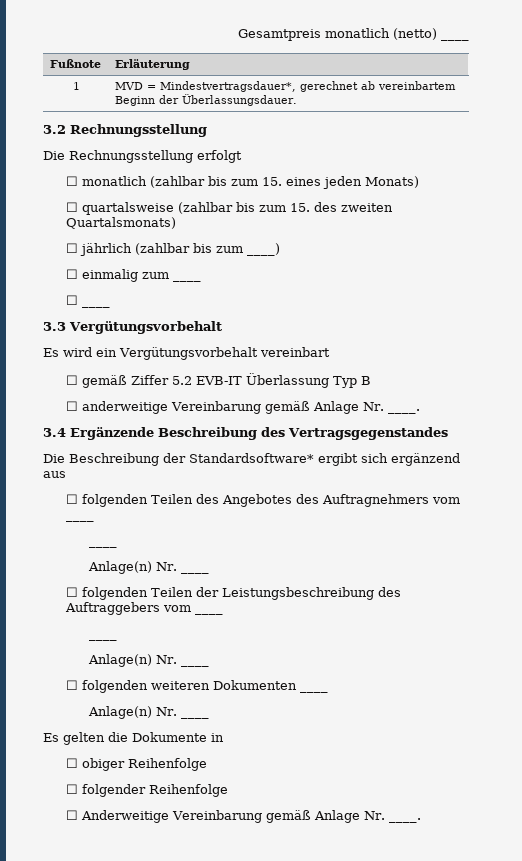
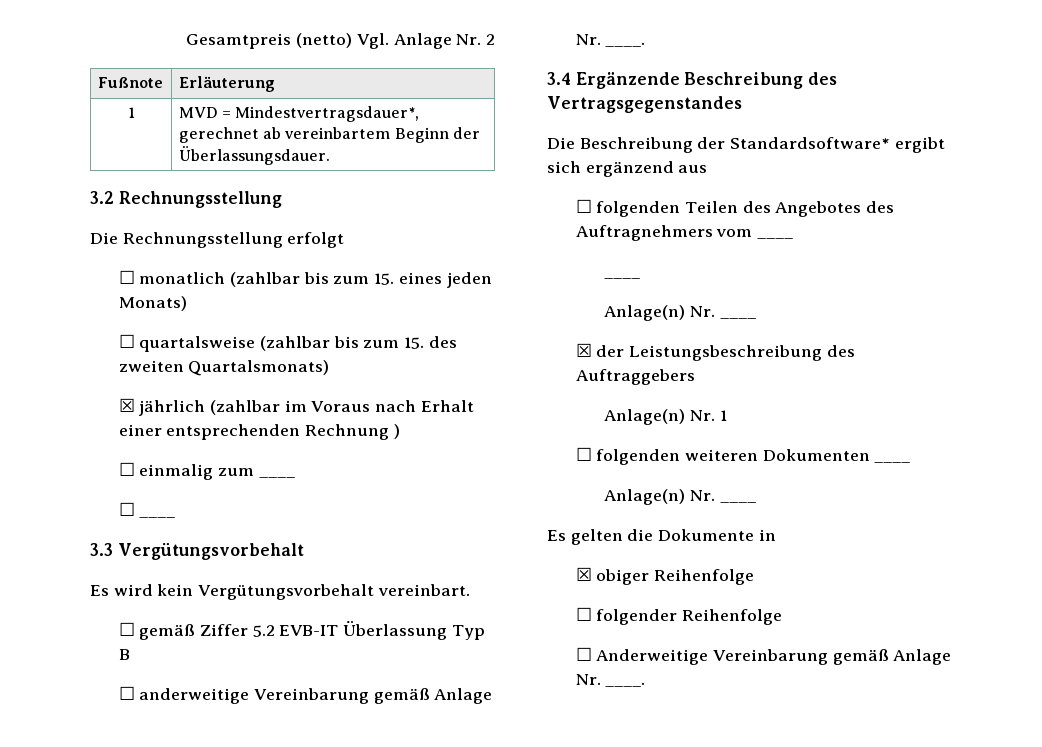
- Gesamtpreis monatlich (netto) ____
+ Gesamtpreis (netto) Vgl. Anlage Nr. 2
- ☐ jährlich (zahlbar bis zum ____)
+ ☒ jährlich (zahlbar im Voraus nach Erhalt einer entsprechenden Rechnung )
- Es wird ein Vergütungsvorbehalt vereinbart
+ Es wird kein Vergütungsvorbehalt vereinbart.
- ☐ folgenden Teilen der Leistungsbeschreibung des Auftraggebers vom ____
- ____
- Anlage(n) Nr. ____
+ ☒ der Leistungsbeschreibung des Auftraggebers
+ Anlage(n) Nr. 1
- ☐ obiger Reihenfolge
+ ☒ obiger Reihenfolge

